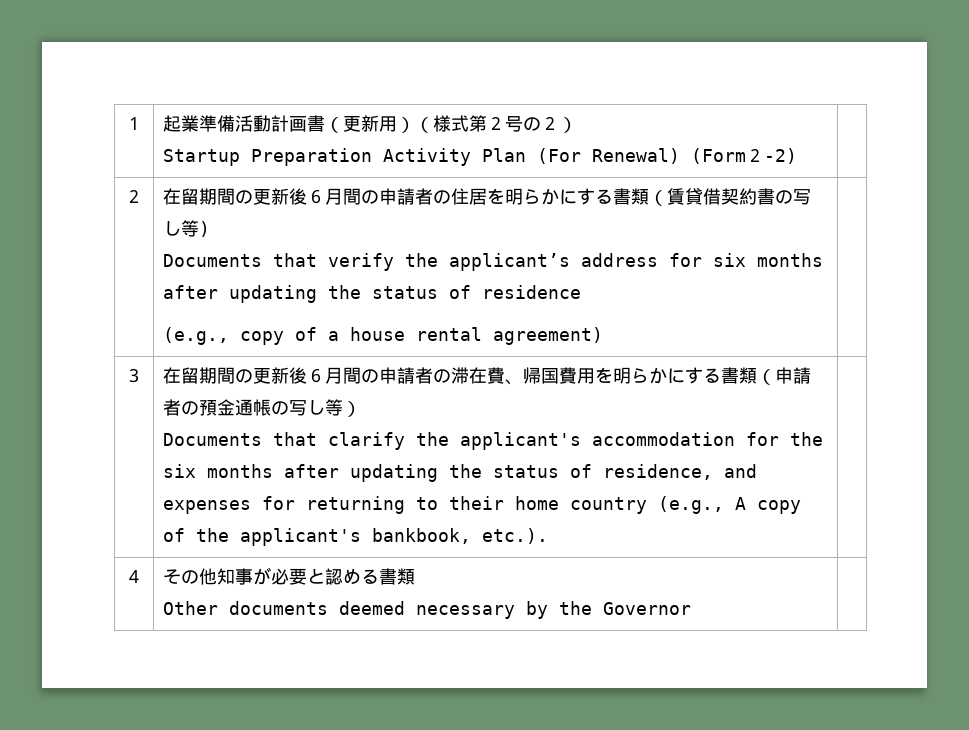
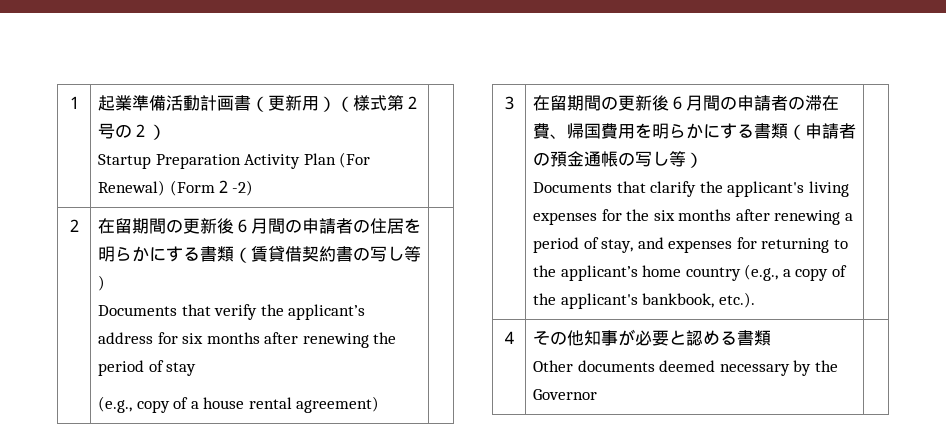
- Documents that verify the applicant’s address for six months after updating the status of residence
+ Documents that verify the applicant’s address for six months after renewing the period of stay
- Documents that clarify the applicant's accommodation for the six months after updating the status of residence, and expenses for returning to their home country (e.g., A copy of the applicant's bankbook, etc.).
+ Documents that clarify the applicant's living expenses for the six months after renewing a period of stay, and expenses for returning to the applicant’s home country (e.g., a copy of the applicant's bankbook, etc.).

